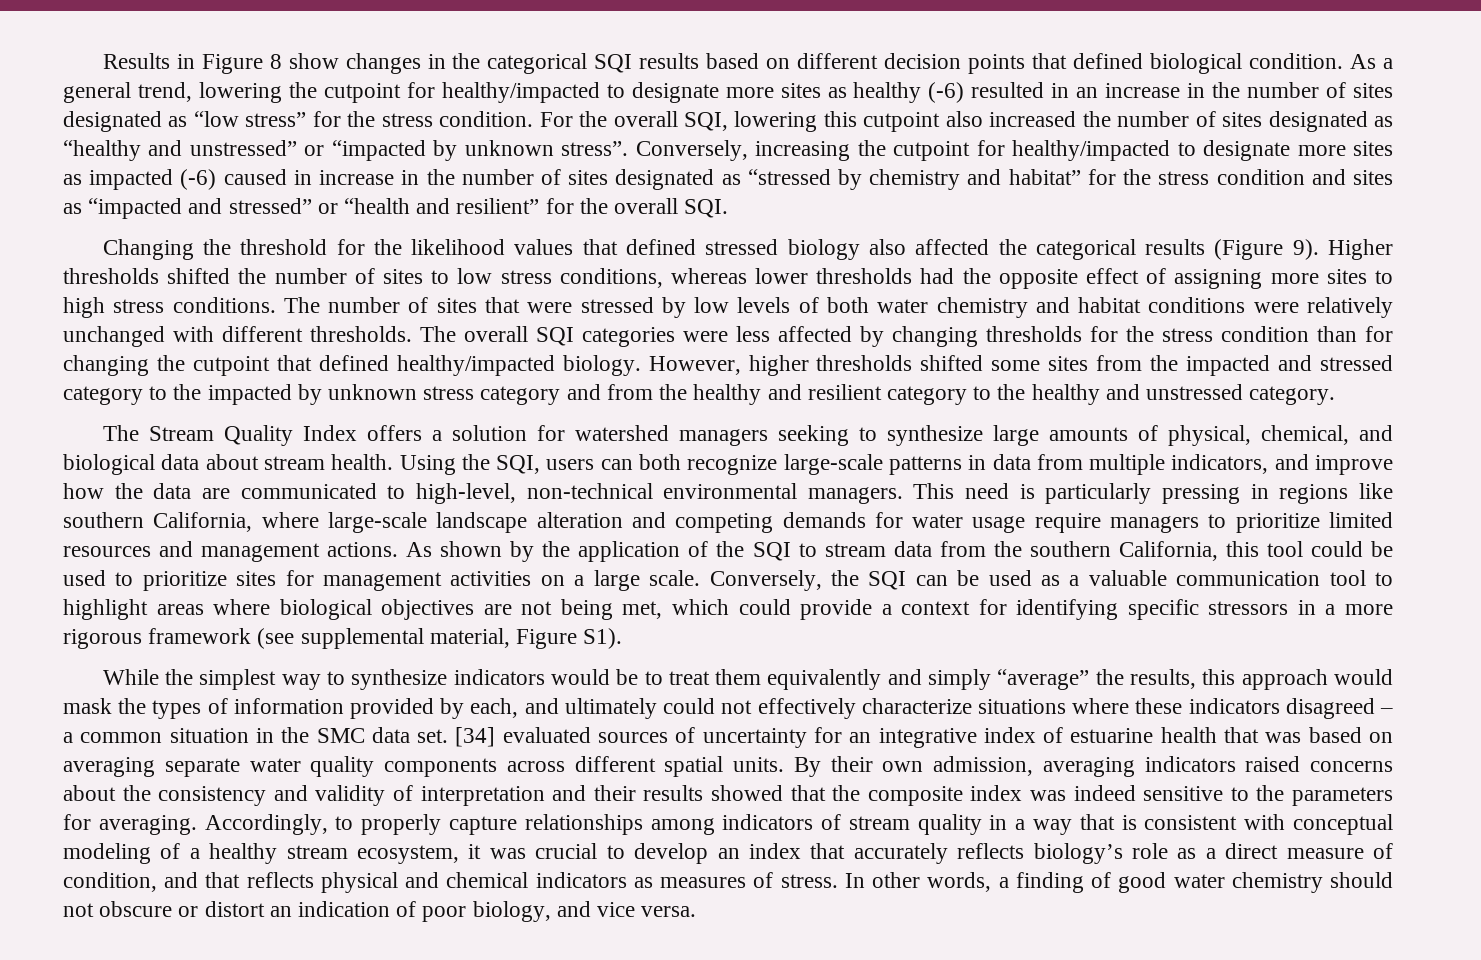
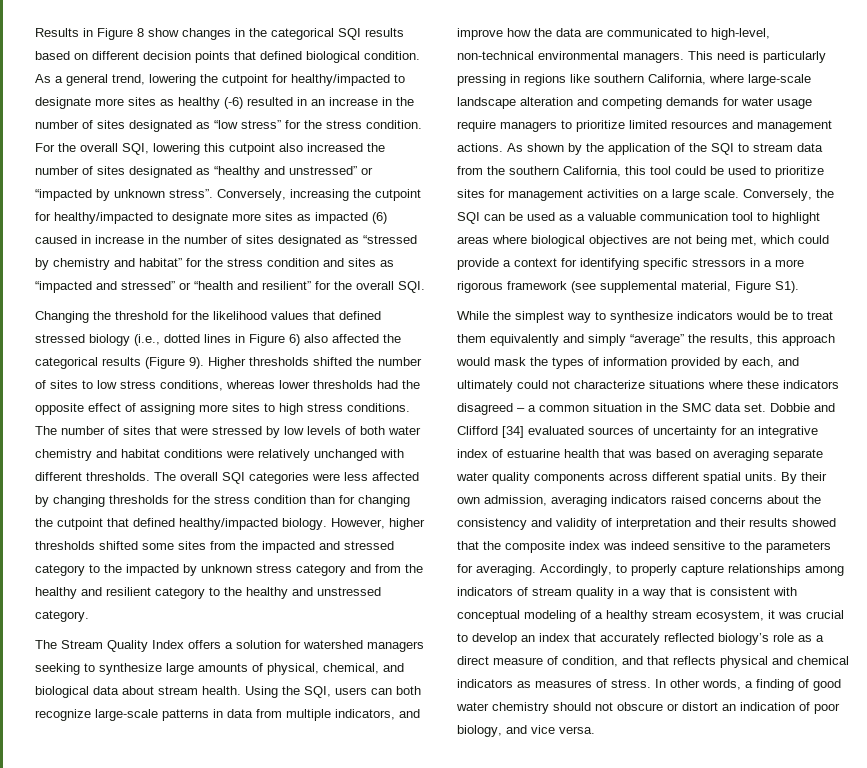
- Conversely, increasing the cutpoint for healthy/impacted to designate more sites as impacted (-6) caused in increase in the number of sites designated as “stressed by chemistry and habitat” for the stress condition and sites as “impacted and stressed” or “health and resilient” for the overall SQI.
+ Conversely, increasing the cutpoint for healthy/impacted to designate more sites as impacted (6) caused in increase in the number of sites designated as “stressed by chemistry and habitat” for the stress condition and sites as “impacted and stressed” or “health and resilient” for the overall SQI.
- Changing the threshold for the likelihood values that defined stressed biology also affected the categorical results (Figure 9).
+ Changing the threshold for the likelihood values that defined stressed biology (i.e., dotted lines in Figure 6) also affected the categorical results (Figure 9).
- While the simplest way to synthesize indicators would be to treat them equivalently and simply “average” the results, this approach would mask the types of information provided by each, and ultimately could not effectively characterize situations where these indicators disagreed – a common situation in the SMC data set.
+ While the simplest way to synthesize indicators would be to treat them equivalently and simply “average” the results, this approach would mask the types of information provided by each, and ultimately could not characterize situations where these indicators disagreed – a common situation in the SMC data set.
- [34] evaluated sources of uncertainty for an integrative index of estuarine health that was based on averaging separate water quality components across different spatial units.
+ Dobbie and Clifford [34] evaluated sources of uncertainty for an integrative index of estuarine health that was based on averaging separate water quality components across different spatial units.
- Accordingly, to properly capture relationships among indicators of stream quality in a way that is consistent with conceptual modeling of a healthy stream ecosystem, it was crucial to develop an index that accurately reflects biology’s role as a direct measure of condition, and that reflects physical and chemical indicators as measures of stress.
+ Accordingly, to properly capture relationships among indicators of stream quality in a way that is consistent with conceptual modeling of a healthy stream ecosystem, it was crucial to develop an index that accurately reflected biology’s role as a direct measure of condition, and that reflects physical and chemical indicators as measures of stress.

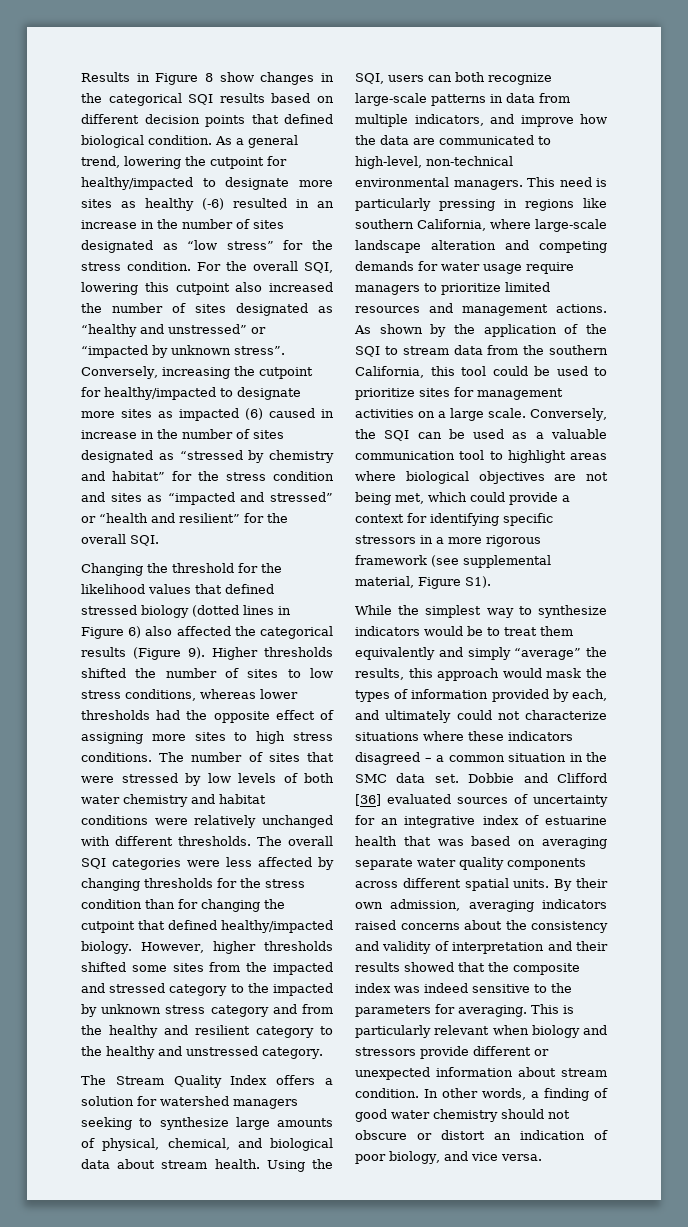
- Changing the threshold for the likelihood values that defined stressed biology (i.e., dotted lines in Figure 6) also affected the categorical results (Figure 9).
+ Changing the threshold for the likelihood values that defined stressed biology (dotted lines in Figure 6) also affected the categorical results (Figure 9).
- Dobbie and Clifford [34] evaluated sources of uncertainty for an integrative index of estuarine health that was based on averaging separate water quality components across different spatial units.
+ Dobbie and Clifford [36] evaluated sources of uncertainty for an integrative index of estuarine health that was based on averaging separate water quality components across different spatial units.
- Accordingly, to properly capture relationships among indicators of stream quality in a way that is consistent with conceptual modeling of a healthy stream ecosystem, it was crucial to develop an index that accurately reflected biology’s role as a direct measure of condition, and that reflects physical and chemical indicators as measures of stress.
+ This is particularly relevant when biology and stressors provide different or unexpected information about stream condition.

